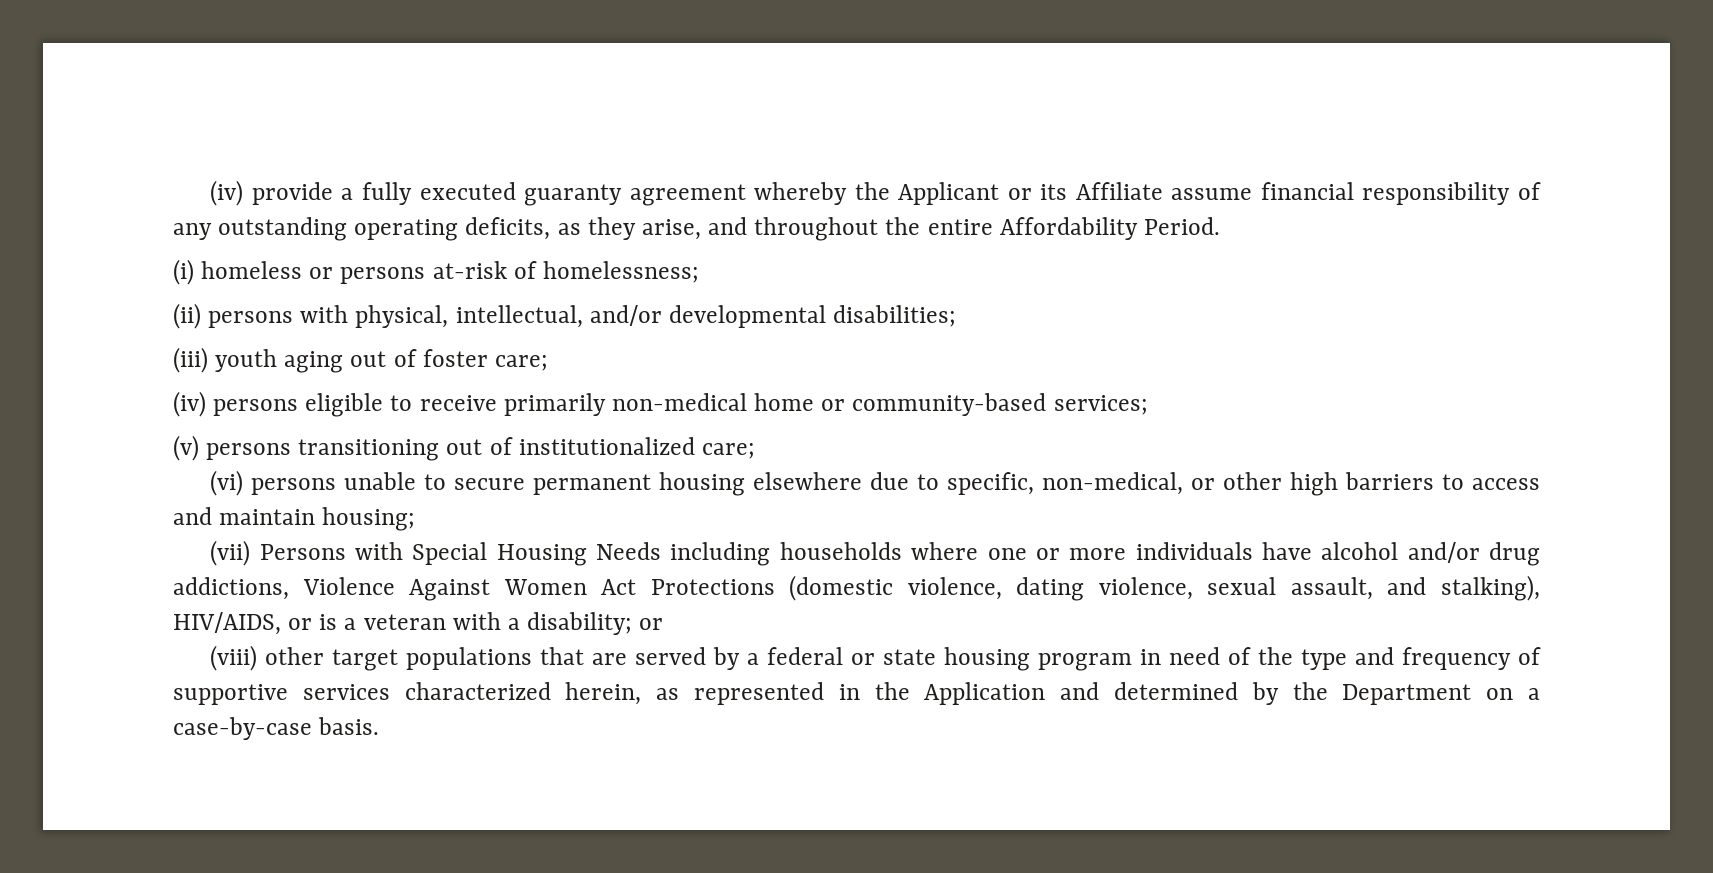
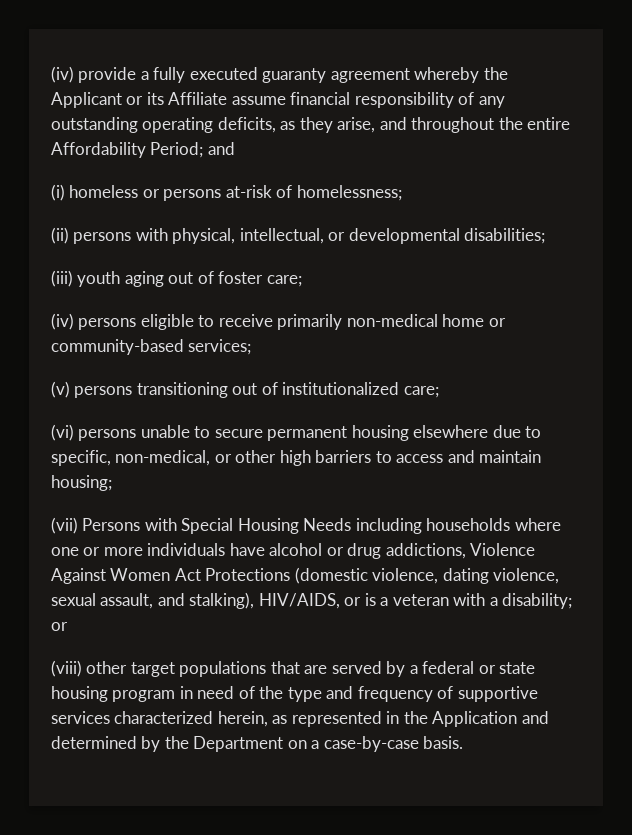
- (iv) provide a fully executed guaranty agreement whereby the Applicant or its Affiliate assume financial responsibility of any outstanding operating deficits, as they arise, and throughout the entire Affordability Period.
+ (iv) provide a fully executed guaranty agreement whereby the Applicant or its Affiliate assume financial responsibility of any outstanding operating deficits, as they arise, and throughout the entire Affordability Period; and
- (ii) persons with physical, intellectual, and/or developmental disabilities;
+ (ii) persons with physical, intellectual, or developmental disabilities;
- (vii) Persons with Special Housing Needs including households where one or more individuals have alcohol and/or drug addictions, Violence Against Women Act Protections (domestic violence, dating violence, sexual assault, and stalking), HIV/AIDS, or is a veteran with a disability; or
+ (vii) Persons with Special Housing Needs including households where one or more individuals have alcohol or drug addictions, Violence Against Women Act Protections (domestic violence, dating violence, sexual assault, and stalking), HIV/AIDS, or is a veteran with a disability; or

